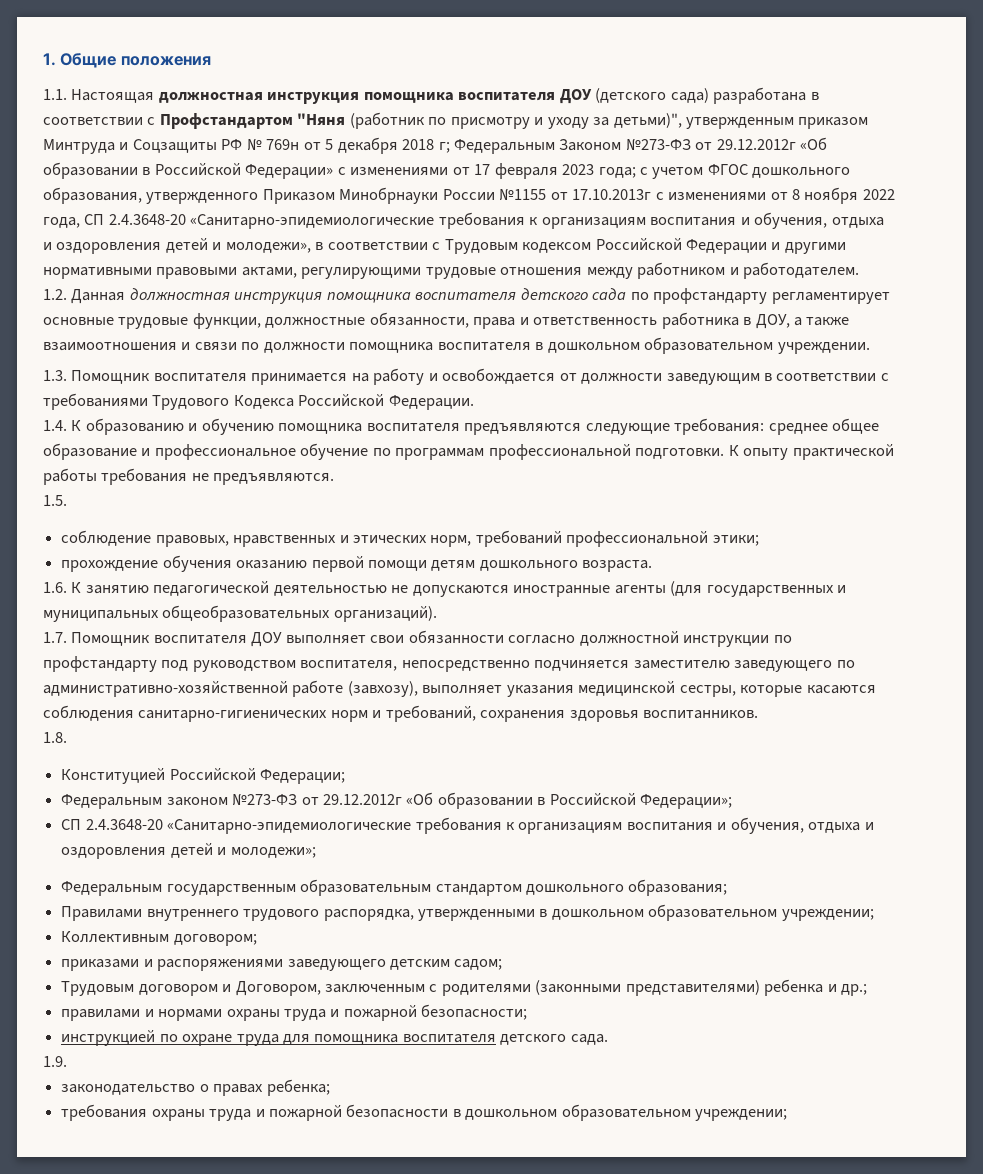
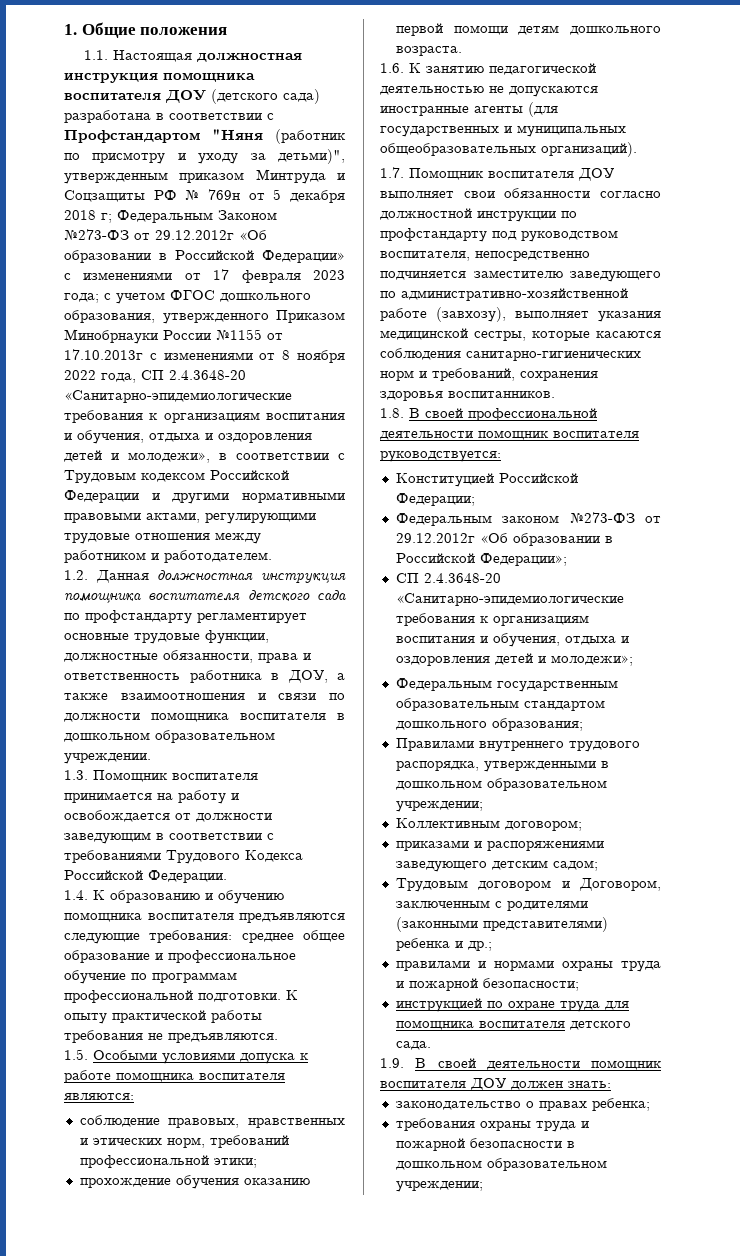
- 1.5.
+ 1.5. Особыми условиями допуска к работе помощника воспитателя являются:
- 1.8.
+ 1.8. В своей профессиональной деятельности помощник воспитателя руководствуется:
- 1.9.
+ 1.9. В своей деятельности помощник воспитателя ДОУ должен знать:

